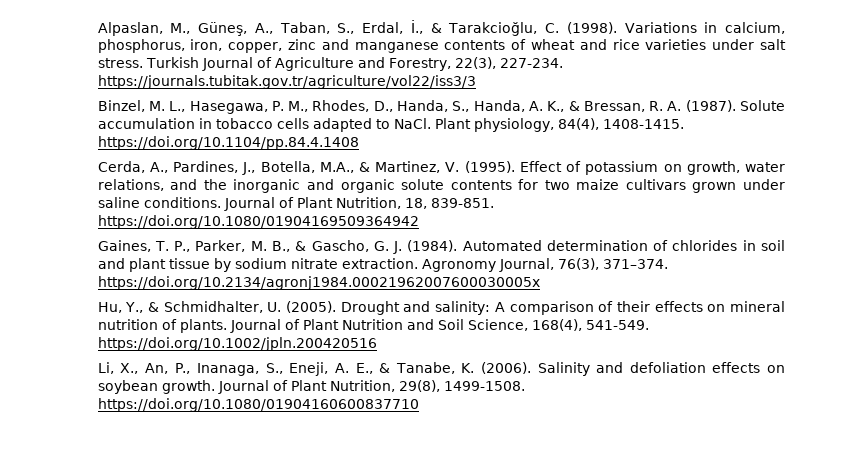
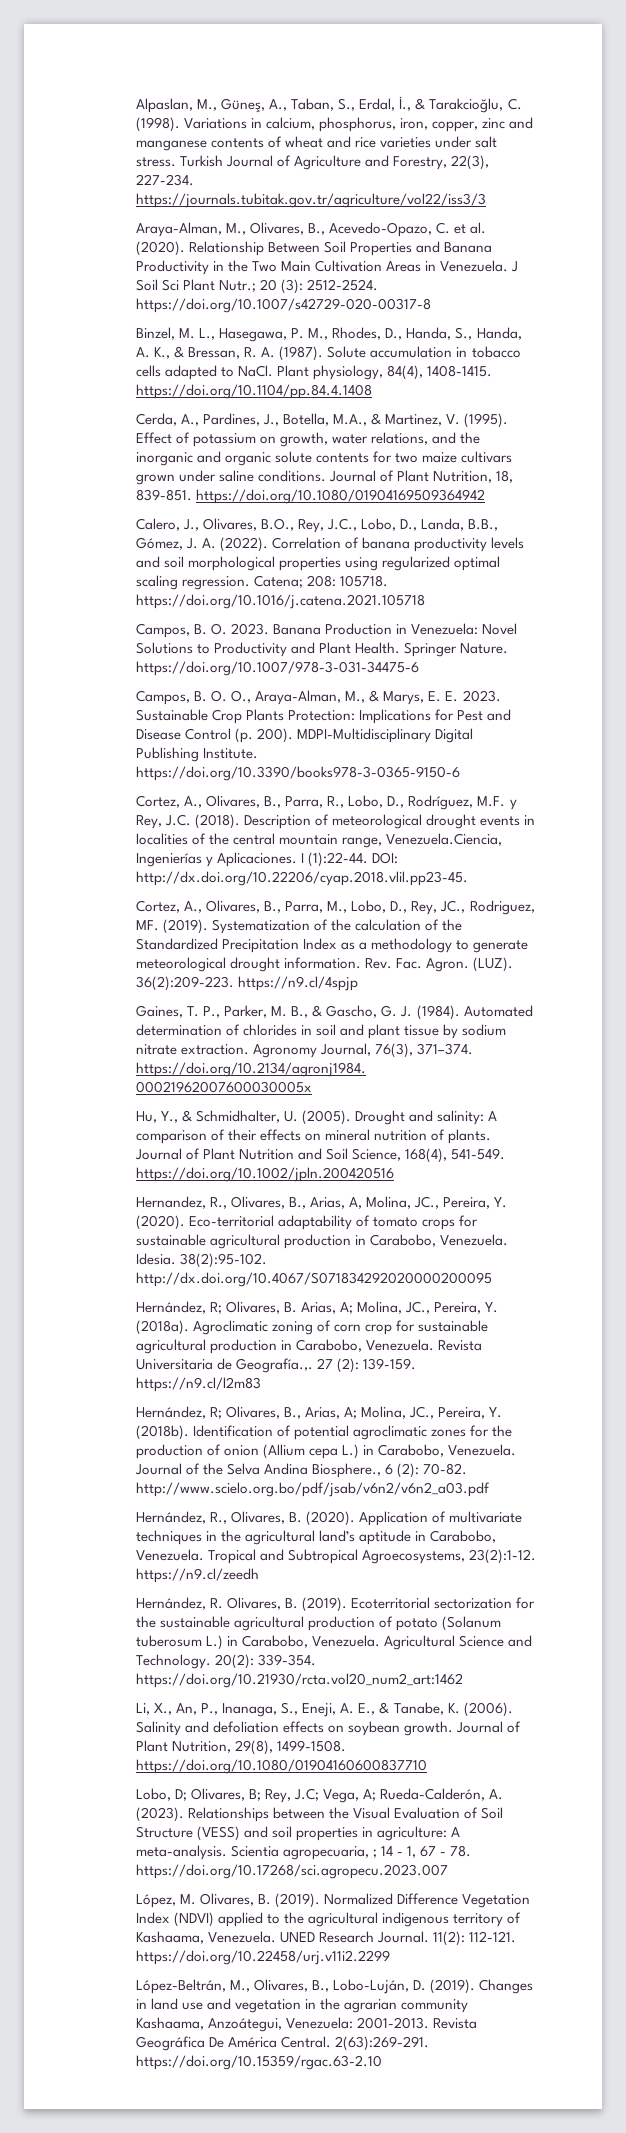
+ Araya-Alman, M., Olivares, B., Acevedo-Opazo, C. et al. (2020). Relationship Between Soil Properties and Banana Productivity in the Two Main Cultivation Areas in Venezuela. J Soil Sci Plant Nutr.; 20 (3): 2512-2524. https://doi.org/10.1007/s42729-020-00317-8
+ Calero, J., Olivares, B.O., Rey, J.C., Lobo, D., Landa, B.B., Gómez, J. A. (2022). Correlation of banana productivity levels and soil morphological properties using regularized optimal scaling regression. Catena; 208: 105718. https://doi.org/10.1016/j.catena.2021.105718
+ Campos, B. O. 2023. Banana Production in Venezuela: Novel Solutions to Productivity and Plant Health. Springer Nature. https://doi.org/10.1007/978-3-031-34475-6
+ Campos, B. O. O., Araya-Alman, M., & Marys, E. E. 2023. Sustainable Crop Plants Protection: Implications for Pest and Disease Control (p. 200). MDPI-Multidisciplinary Digital Publishing Institute. https://doi.org/10.3390/books978-3-0365-9150-6
+ Cortez, A., Olivares, B., Parra, R., Lobo, D., Rodríguez, M.F. y Rey, J.C. (2018). Description of meteorological drought events in localities of the central mountain range, Venezuela.Ciencia, Ingenierías y Aplicaciones. I (1):22-44. DOI: http://dx.doi.org/10.22206/cyap.2018.vlil.pp23-45.
+ Cortez, A., Olivares, B., Parra, M., Lobo, D., Rey, JC., Rodriguez, MF. (2019). Systematization of the calculation of the Standardized Precipitation Index as a methodology to generate meteorological drought information. Rev. Fac. Agron. (LUZ). 36(2):209-223. https://n9.cl/4spjp
+ Hernandez, R., Olivares, B., Arias, A, Molina, JC., Pereira, Y. (2020). Eco-territorial adaptability of tomato crops for sustainable agricultural production in Carabobo, Venezuela. Idesia. 38(2):95-102. http://dx.doi.org/10.4067/S071834292020000200095
+ Hernández, R; Olivares, B. Arias, A; Molina, JC., Pereira, Y. (2018a). Agroclimatic zoning of corn crop for sustainable agricultural production in Carabobo, Venezuela. Revista Universitaria de Geografía.,. 27 (2): 139-159. https://n9.cl/l2m83
+ Hernández, R; Olivares, B., Arias, A; Molina, JC., Pereira, Y. (2018b). Identification of potential agroclimatic zones for the production of onion (Allium cepa L.) in Carabobo, Venezuela. Journal of the Selva Andina Biosphere., 6 (2): 70-82. http://www.scielo.org.bo/pdf/jsab/v6n2/v6n2_a03.pdf
+ Hernández, R., Olivares, B. (2020). Application of multivariate techniques in the agricultural land’s aptitude in Carabobo, Venezuela. Tropical and Subtropical Agroecosystems, 23(2):1-12. https://n9.cl/zeedh
+ Hernández, R. Olivares, B. (2019). Ecoterritorial sectorization for the sustainable agricultural production of potato (Solanum tuberosum L.) in Carabobo, Venezuela. Agricultural Science and Technology. 20(2): 339-354. https://doi.org/10.21930/rcta.vol20_num2_art:1462
+ Lobo, D; Olivares, B; Rey, J.C; Vega, A; Rueda-Calderón, A. (2023). Relationships between the Visual Evaluation of Soil Structure (VESS) and soil properties in agriculture: A meta-analysis. Scientia agropecuaria, ; 14 - 1, 67 - 78. https://doi.org/10.17268/sci.agropecu.2023.007
+ López, M. Olivares, B. (2019). Normalized Difference Vegetation Index (NDVI) applied to the agricultural indigenous territory of Kashaama, Venezuela. UNED Research Journal. 11(2): 112-121. https://doi.org/10.22458/urj.v11i2.2299
+ López-Beltrán, M., Olivares, B., Lobo-Luján, D. (2019). Changes in land use and vegetation in the agrarian community Kashaama, Anzoátegui, Venezuela: 2001-2013. Revista Geográfica De América Central. 2(63):269-291. https://doi.org/10.15359/rgac.63-2.10

